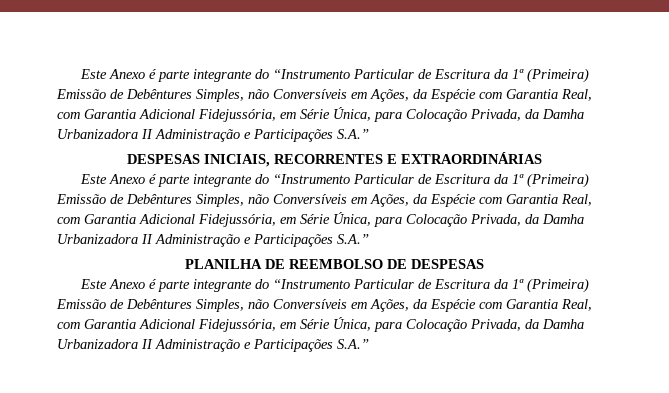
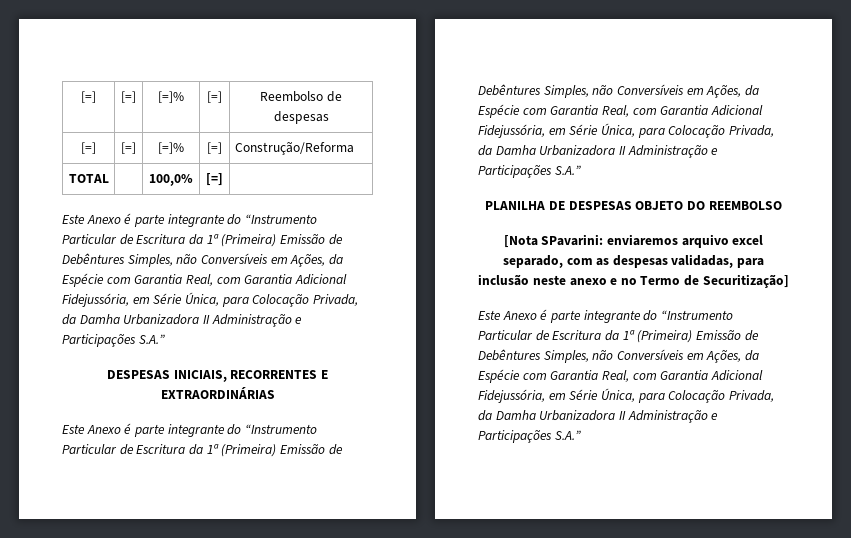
+ [=] | [=] | [=]% | [=] | Reembolso de despesas
+ [=] | [=] | [=]% | [=] | Construção/Reforma
+ TOTAL | | 100,0% | [=] |
- PLANILHA DE REEMBOLSO DE DESPESAS
+ PLANILHA DE DESPESAS OBJETO DO REEMBOLSO
+ [Nota SPavarini: enviaremos arquivo excel separado, com as despesas validadas, para inclusão neste anexo e no Termo de Securitização]

